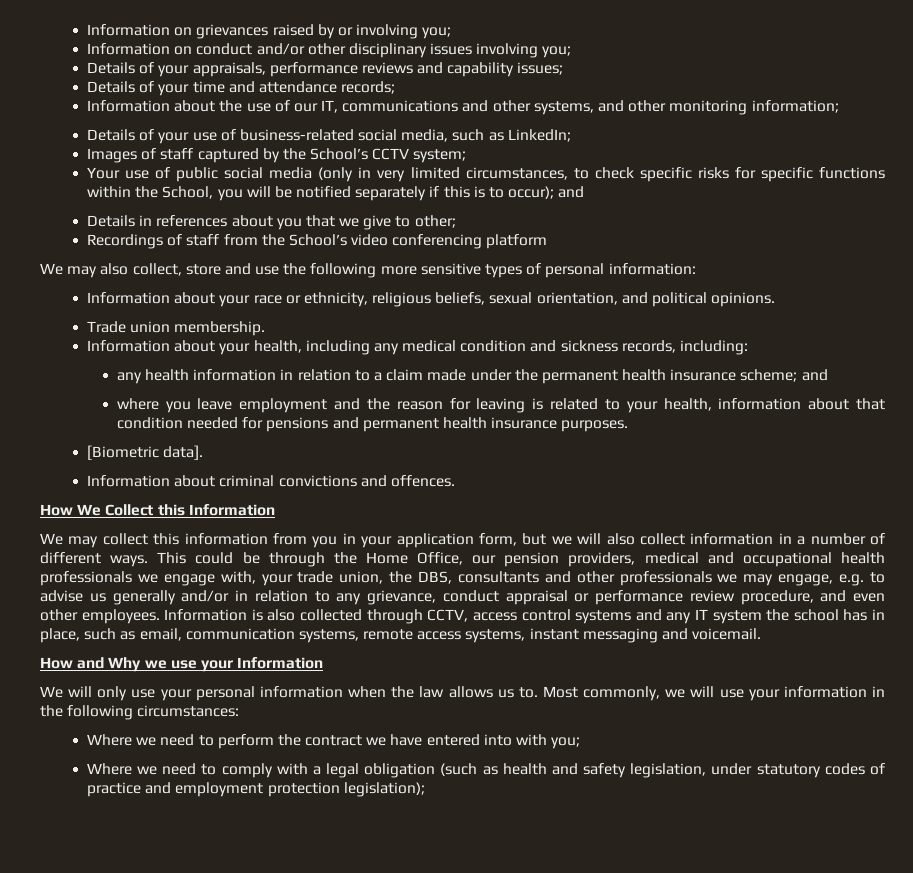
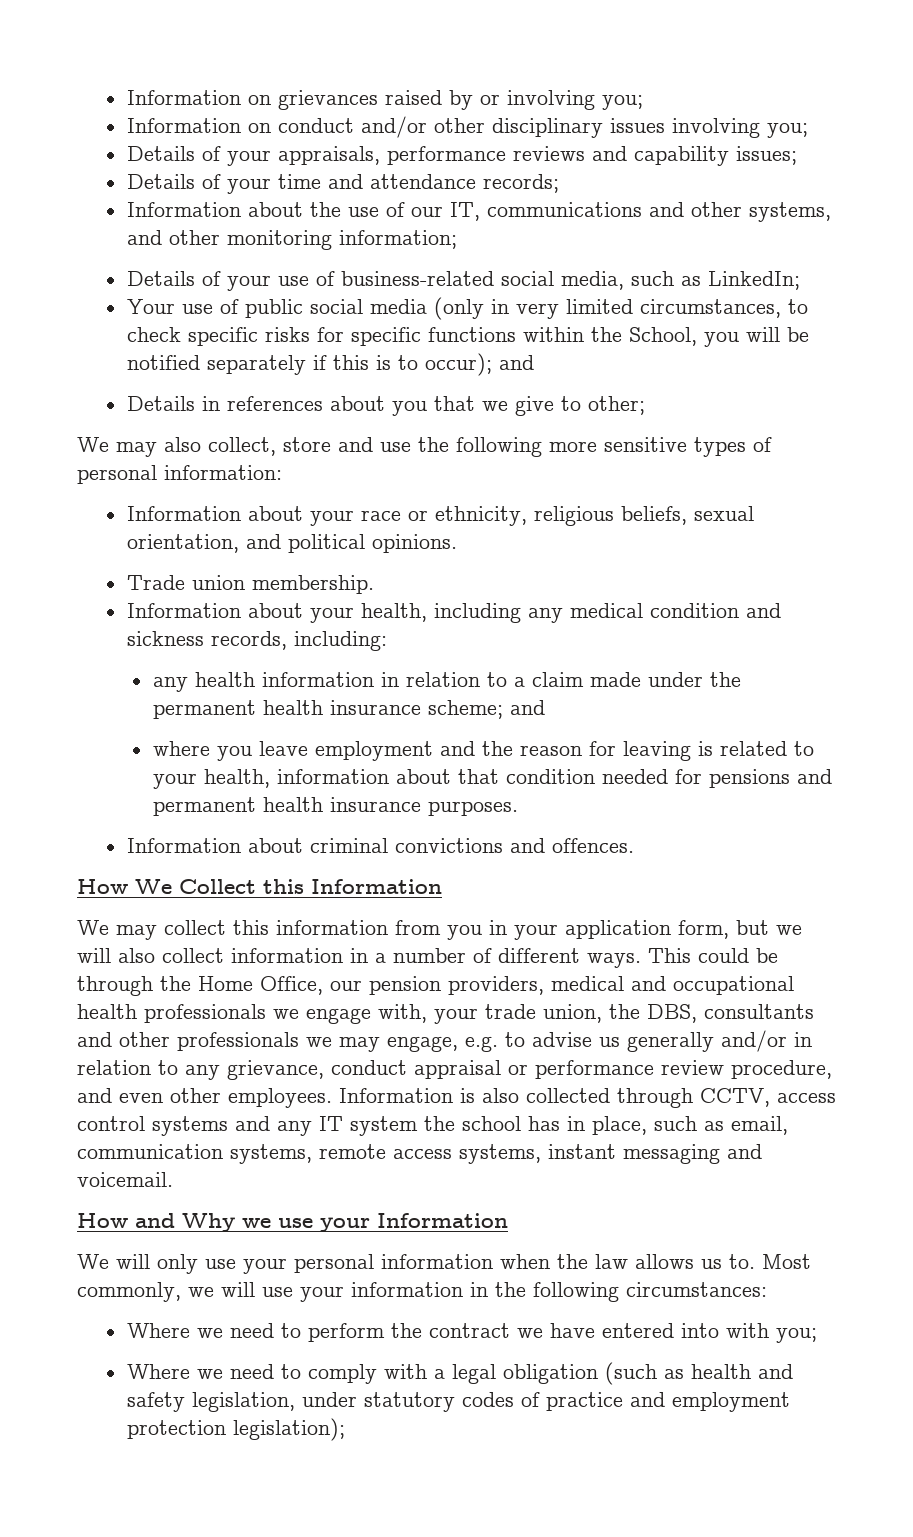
- Images of staff captured by the School’s CCTV system;
- Recordings of staff from the School’s video conferencing platform
- [Biometric data].

